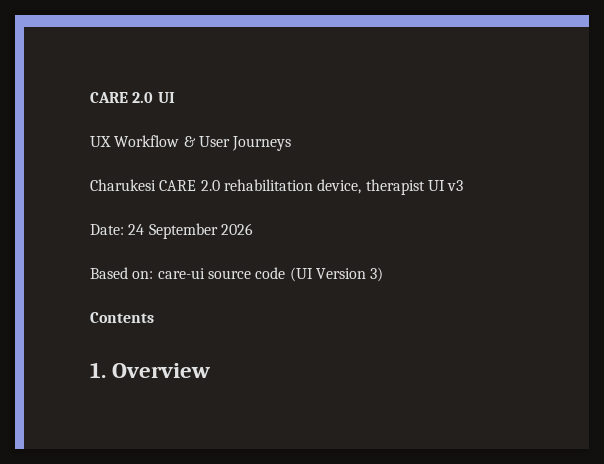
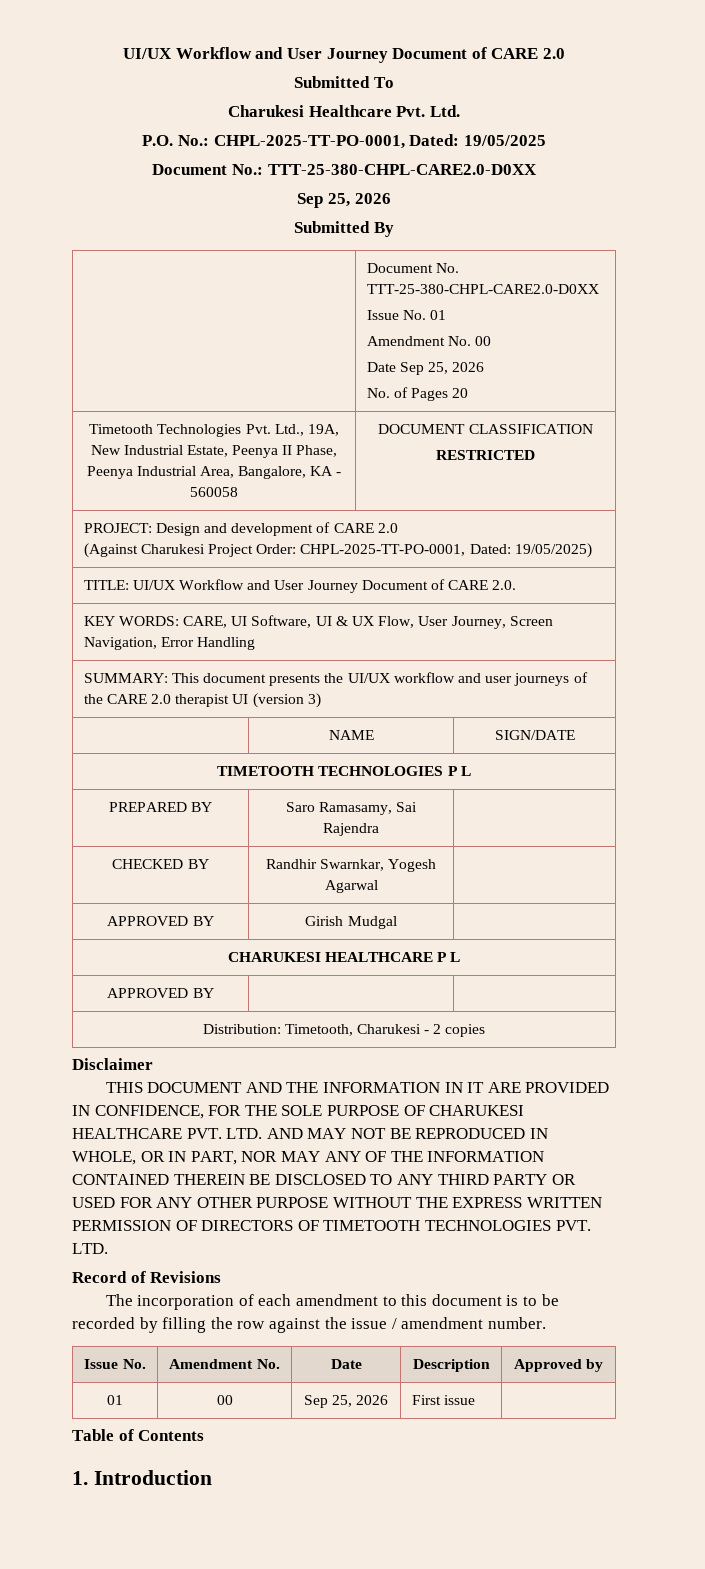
- CARE 2.0 UI
- UX Workflow & User Journeys
- Charukesi CARE 2.0 rehabilitation device, therapist UI v3
- Date: 24 September 2026
- Based on: care-ui source code (UI Version 3)
- Contents
+ UI/UX Workflow and User Journey Document of CARE 2.0
+ Submitted To
+ Charukesi Healthcare Pvt. Ltd.
+ P.O. No.: CHPL-2025-TT-PO-0001, Dated: 19/05/2025
+ Document No.: TTT-25-380-CHPL-CARE2.0-D0XX
+ Sep 25, 2026
+ Submitted By
+ | Document No. TTT-25-380-CHPL-CARE2.0-D0XX
+ Issue No. 01
+ Amendment No. 00
+ Date Sep 25, 2026
+ No. of Pages 20
+ Timetooth Technologies Pvt. Ltd., 19A, New Industrial Estate, Peenya II Phase, Peenya Industrial Area, Bangalore, KA - 560058 | DOCUMENT CLASSIFICATION
+ RESTRICTED
+ PROJECT: Design and development of CARE 2.0
+ (Against Charukesi Project Order: CHPL-2025-TT-PO-0001, Dated: 19/05/2025)
+ TITLE: UI/UX Workflow and User Journey Document of CARE 2.0.
+ KEY WORDS: CARE, UI Software, UI & UX Flow, User Journey, Screen Navigation, Error Handling
+ SUMMARY: This document presents the UI/UX workflow and user journeys of the CARE 2.0 therapist UI (version 3)
+ | NAME | SIGN/DATE
+ TIMETOOTH TECHNOLOGIES P L
+ PREPARED BY | Saro Ramasamy, Sai Rajendra |
+ CHECKED BY | Randhir Swarnkar, Yogesh Agarwal |
+ APPROVED BY | Girish Mudgal |
+ CHARUKESI HEALTHCARE P L
+ APPROVED BY | |
+ Distribution: Timetooth, Charukesi - 2 copies
+ Disclaimer
+ THIS DOCUMENT AND THE INFORMATION IN IT ARE PROVIDED IN CONFIDENCE, FOR THE SOLE PURPOSE OF CHARUKESI HEALTHCARE PVT. LTD. AND MAY NOT BE REPRODUCED IN WHOLE, OR IN PART, NOR MAY ANY OF THE INFORMATION CONTAINED THEREIN BE DISCLOSED TO ANY THIRD PARTY OR USED FOR ANY OTHER PURPOSE WITHOUT THE EXPRESS WRITTEN PERMISSION OF DIRECTORS OF TIMETOOTH TECHNOLOGIES PVT. LTD.
+ Record of Revisions
+ The incorporation of each amendment to this document is to be recorded by filling the row against the issue / amendment number.
+ Issue No. | Amendment No. | Date | Description | Approved by
+ 01 | 00 | Sep 25, 2026 | First issue |
+ Table of Contents
- 1. Overview
+ 1. Introduction

